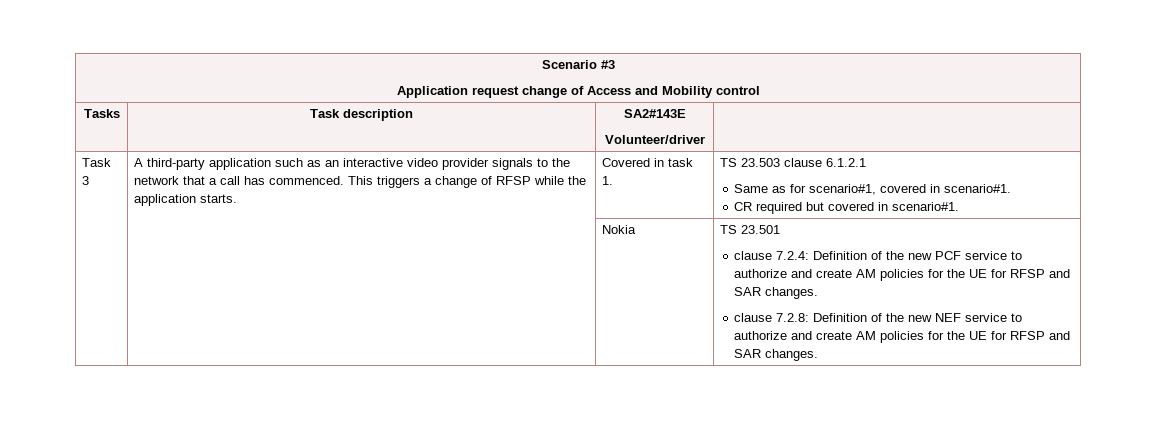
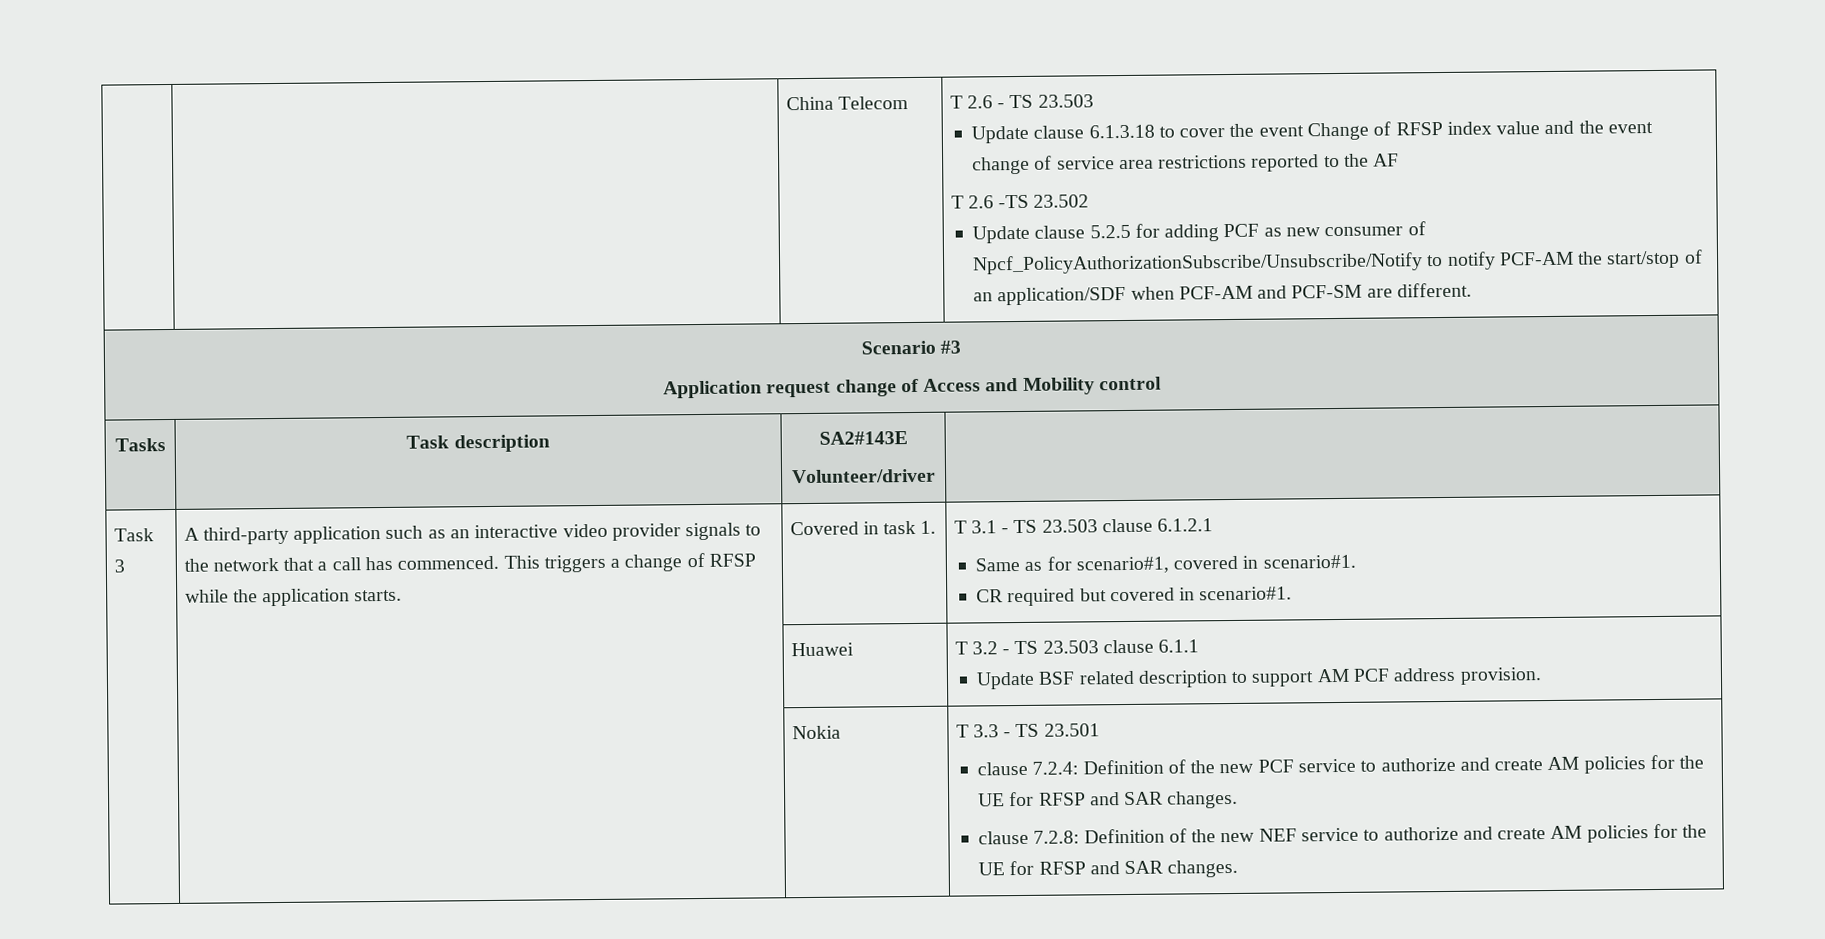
+ China Telecom | T 2.6 - TS 23.503
+ Update clause 6.1.3.18 to cover the event Change of RFSP index value and the event change of service area restrictions reported to the AF
+ T 2.6 -TS 23.502
+ Update clause 5.2.5 for adding PCF as new consumer of Npcf_PolicyAuthorizationSubscribe/Unsubscribe/Notify to notify PCF-AM the start/stop of an application/SDF when PCF-AM and PCF-SM are different.
- TS 23.503 clause 6.1.2.1
+ T 3.1 - TS 23.503 clause 6.1.2.1
- Nokia | TS 23.501
+ Huawei | T 3.2 - TS 23.503 clause 6.1.1
+ Update BSF related description to support AM PCF address provision.
+ | | Nokia | T 3.3 - TS 23.501

